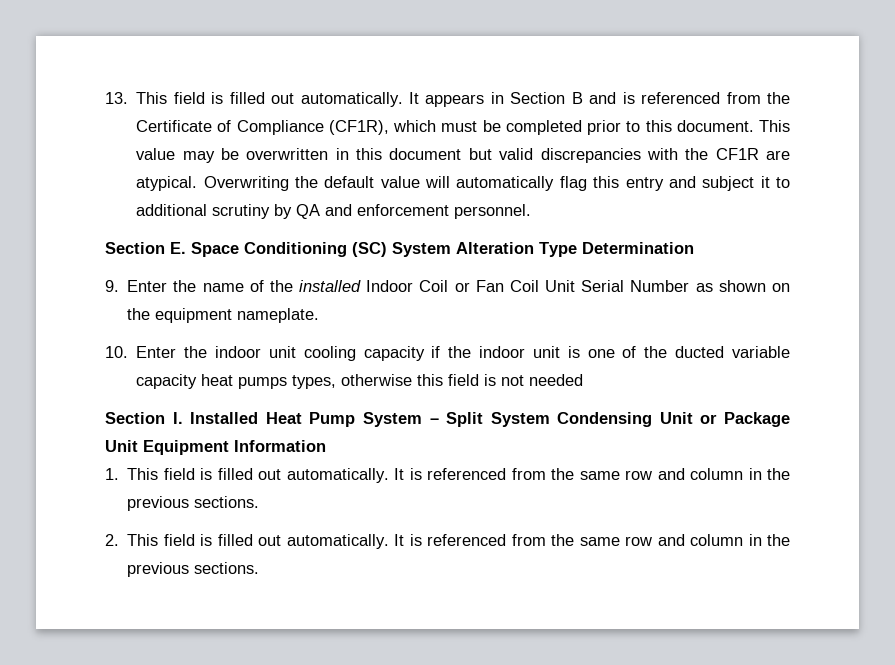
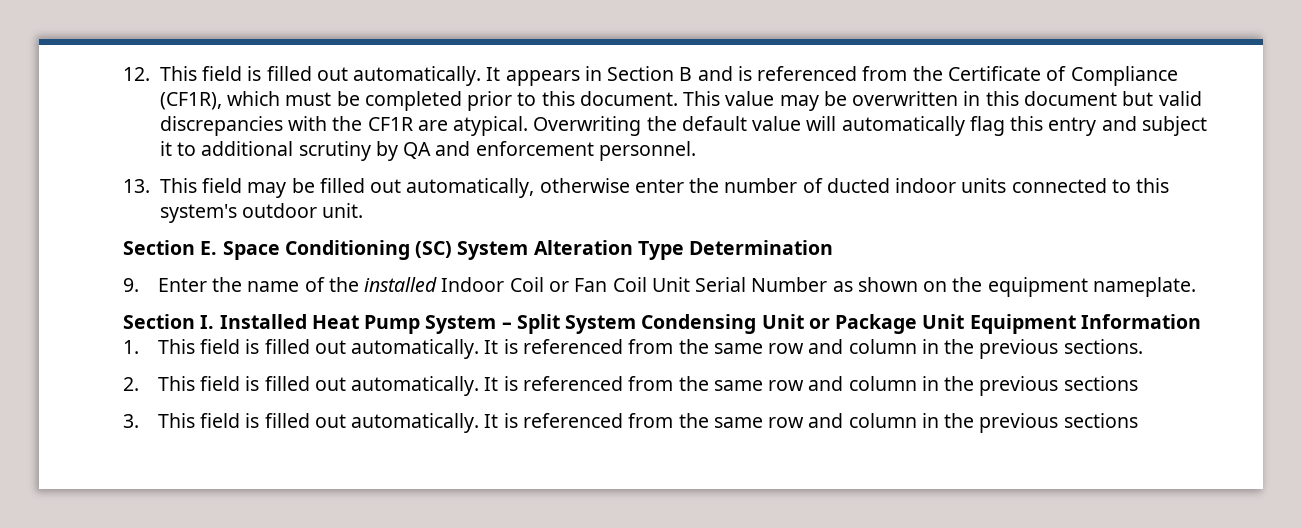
- 13. This field is filled out automatically.
+ 12. This field is filled out automatically.
+ 13. This field may be filled out automatically, otherwise enter the number of ducted indoor units connected to this system's outdoor unit.
- 10. Enter the indoor unit cooling capacity if the indoor unit is one of the ducted variable capacity heat pumps types, otherwise this field is not needed
- 2. This field is filled out automatically. It is referenced from the same row and column in the previous sections.
+ 2. This field is filled out automatically. It is referenced from the same row and column in the previous sections
+ 3. This field is filled out automatically. It is referenced from the same row and column in the previous sections

